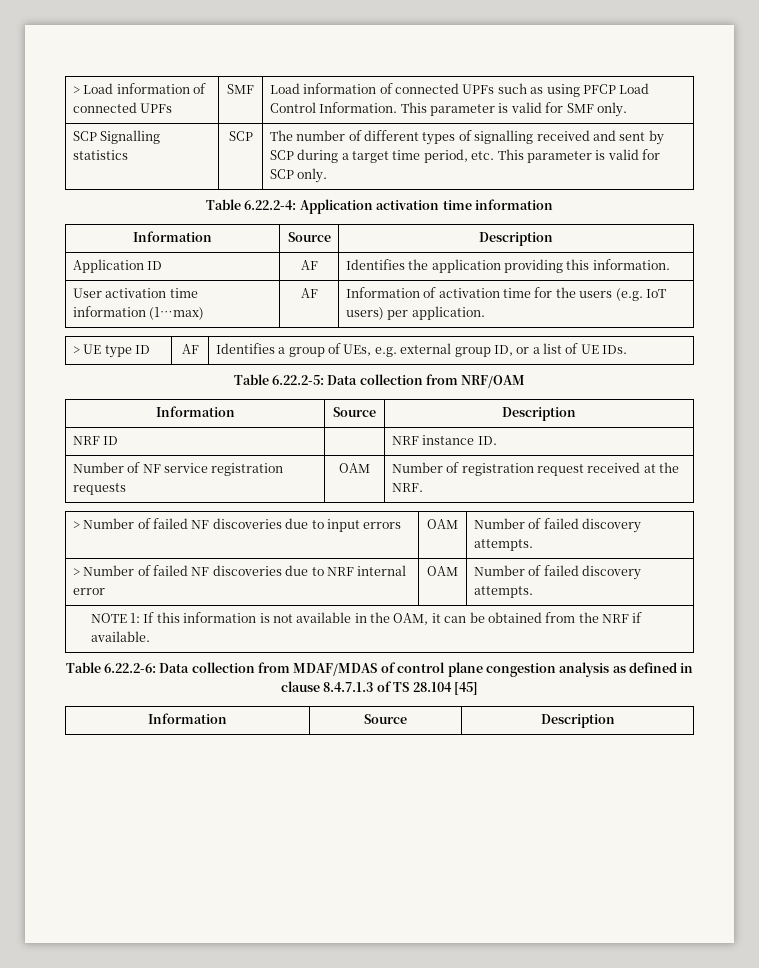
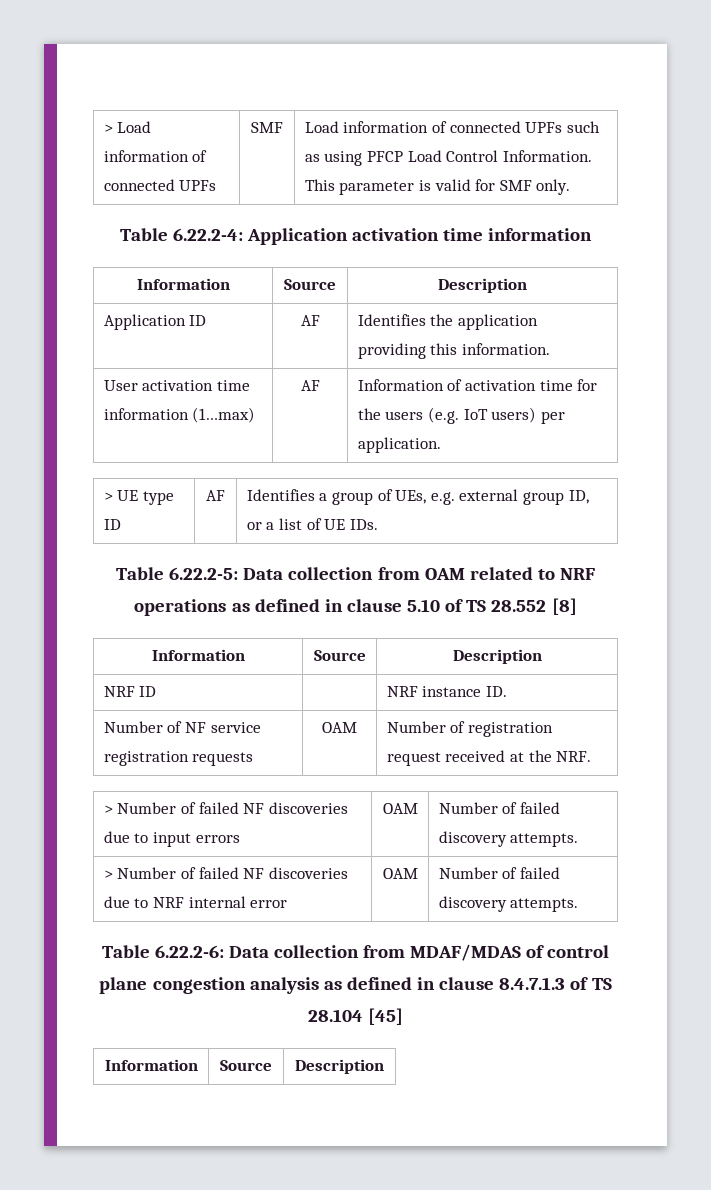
- SCP Signalling statistics | SCP | The number of different types of signalling received and sent by SCP during a target time period, etc. This parameter is valid for SCP only.
- Table 6.22.2-5: Data collection from NRF/OAM
+ Table 6.22.2-5: Data collection from OAM related to NRF operations as defined in clause 5.10 of TS 28.552 [8]
- NOTE 1: If this information is not available in the OAM, it can be obtained from the NRF if available.

